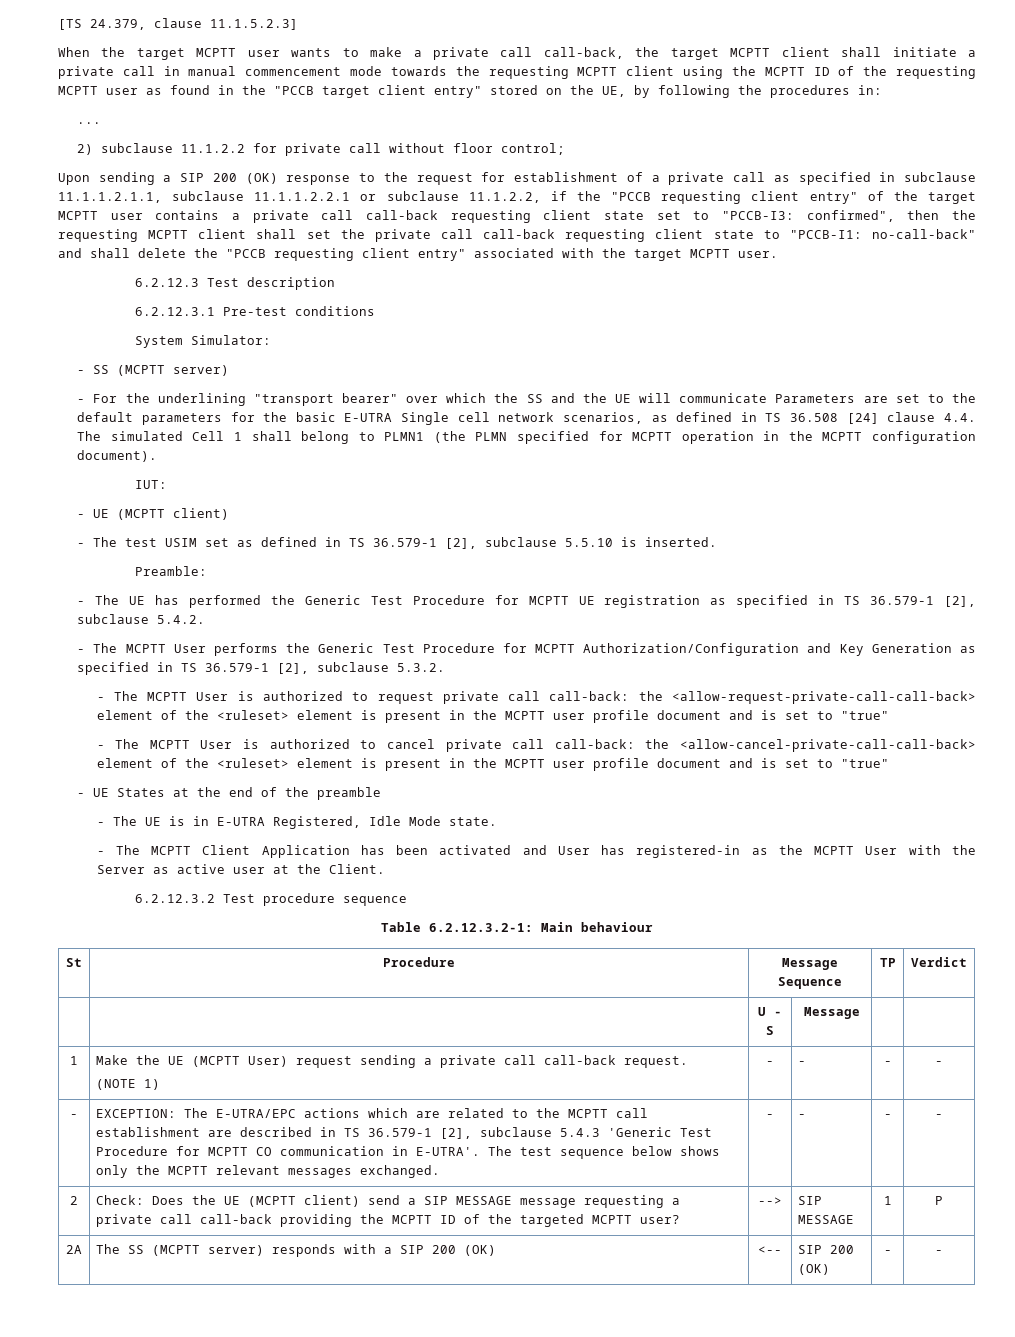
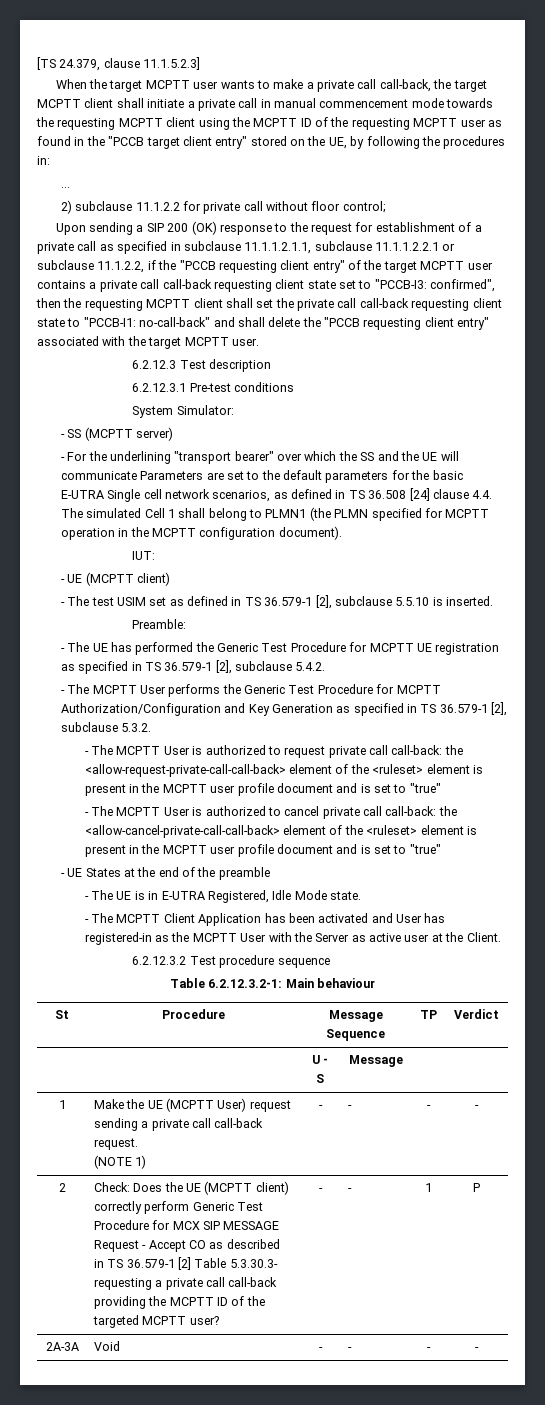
- - | EXCEPTION: The E-UTRA/EPC actions which are related to the MCPTT call establishment are described in TS 36.579-1 [2], subclause 5.4.3 'Generic Test Procedure for MCPTT CO communication in E-UTRA'. The test sequence below shows only the MCPTT relevant messages exchanged. | - | - | - | -
- Check: Does the UE (MCPTT client) send a SIP MESSAGE message requesting a private call call-back providing the MCPTT ID of the targeted MCPTT user? | --> | SIP MESSAGE
+ Check: Does the UE (MCPTT client) correctly perform Generic Test Procedure for MCX SIP MESSAGE Request - Accept CO as described in TS 36.579-1 [2] Table 5.3.30.3- requesting a private call call-back providing the MCPTT ID of the targeted MCPTT user? | - | -
- 2A | The SS (MCPTT server) responds with a SIP 200 (OK) | <-- | SIP 200 (OK) | - | -
+ 2A-3A | Void | - | - | - | -

